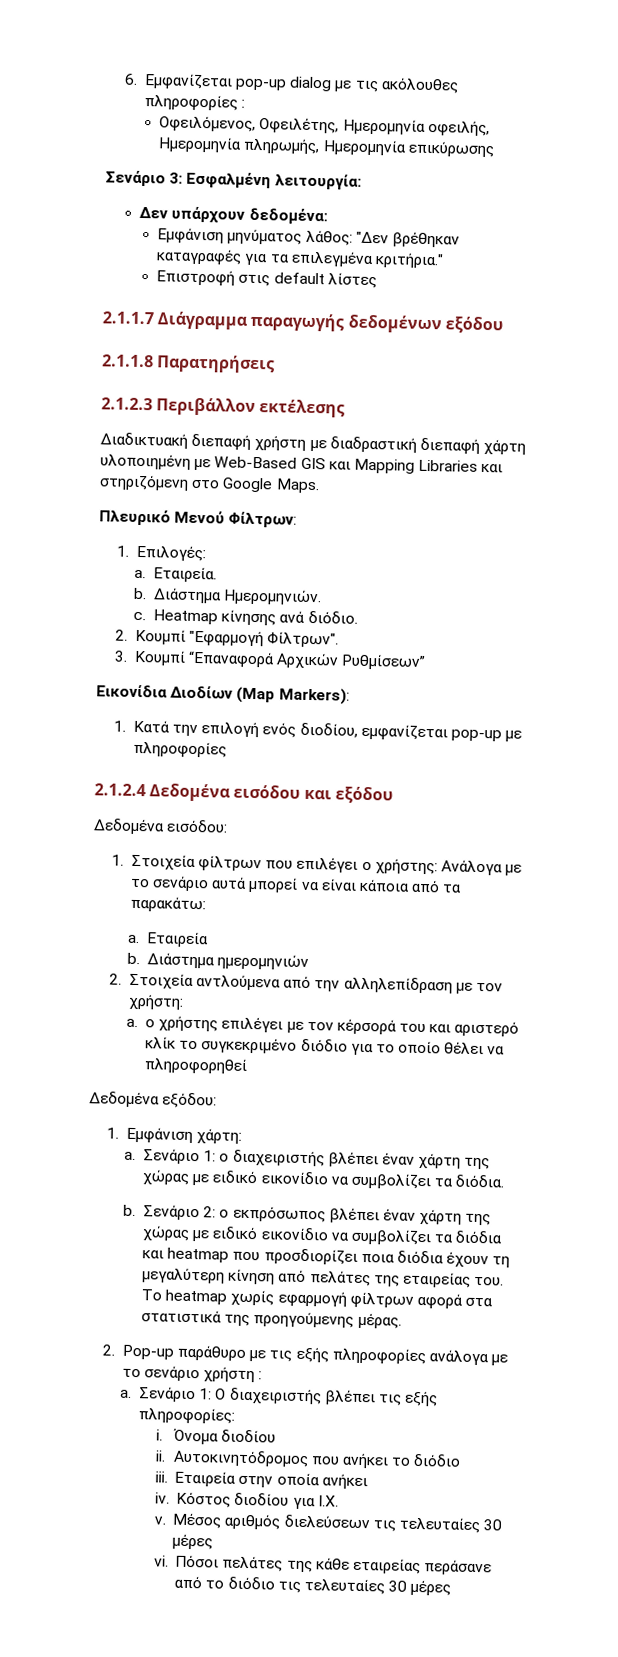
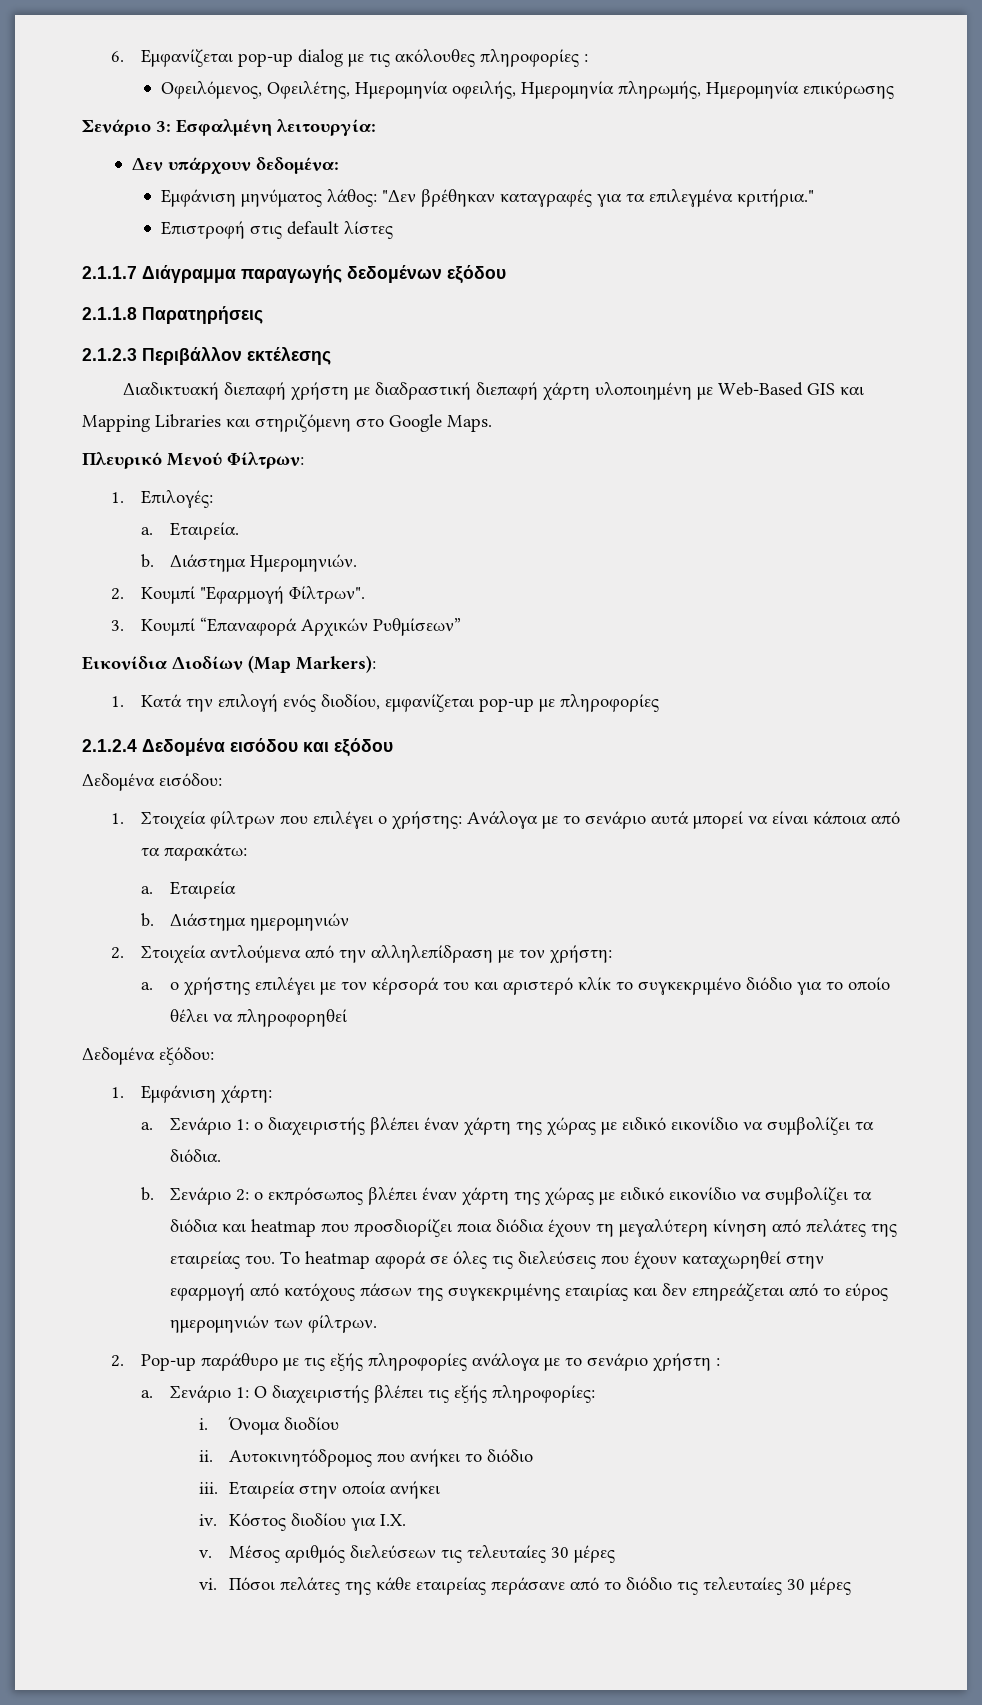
- c. Heatmap κίνησης ανά διόδιο.
- To heatmap χωρίς εφαρμογή φίλτρων αφορά στα στατιστικά της προηγούμενης μέρας.
+ To heatmap αφορά σε όλες τις διελεύσεις που έχουν καταχωρηθεί στην εφαρμογή από κατόχους πάσων της συγκεκριμένης εταιρίας και δεν επηρεάζεται από το εύρος ημερομηνιών των φίλτρων.

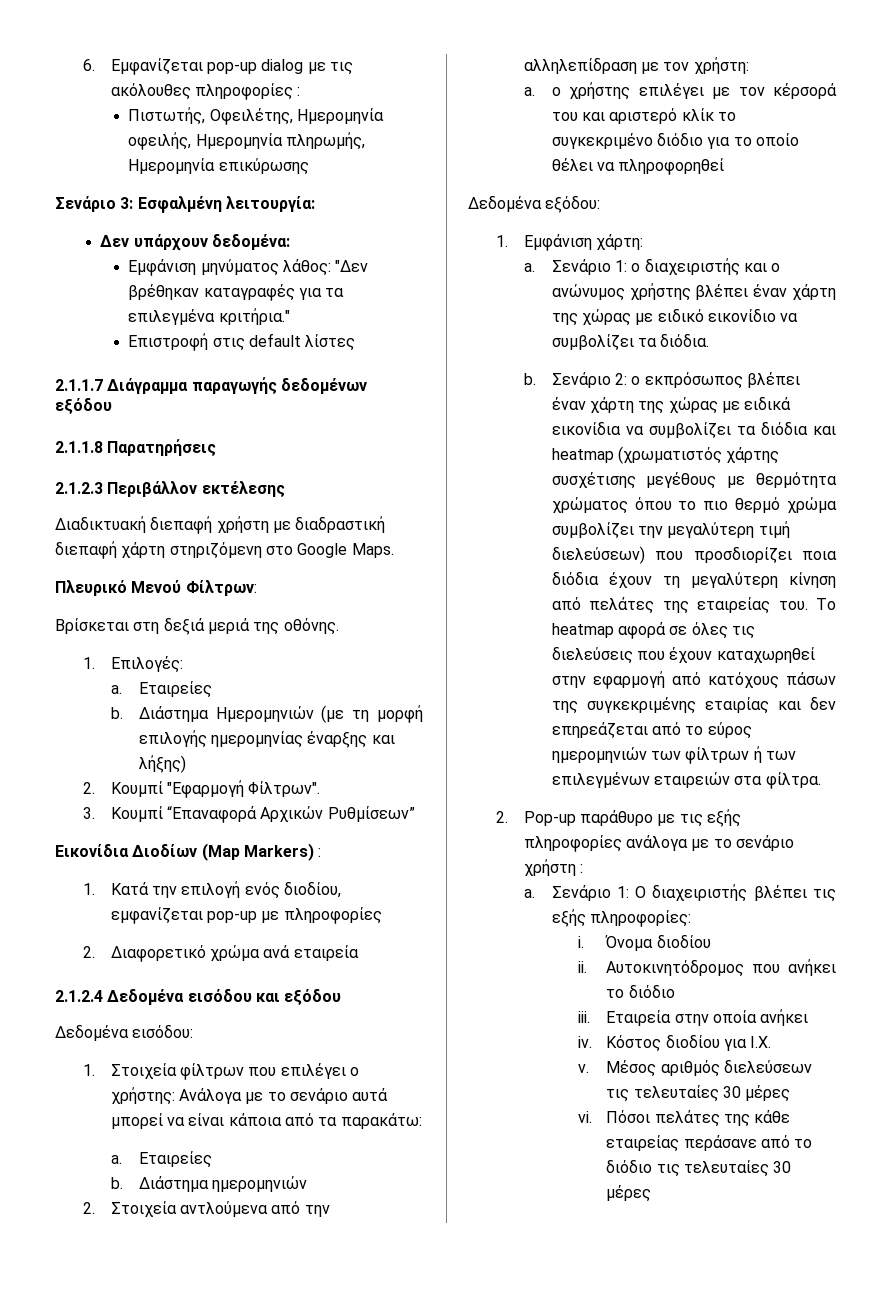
- Οφειλόμενος, Οφειλέτης, Ημερομηνία οφειλής, Ημερομηνία πληρωμής, Ημερομηνία επικύρωσης
+ Πιστωτής, Οφειλέτης, Ημερομηνία οφειλής, Ημερομηνία πληρωμής, Ημερομηνία επικύρωσης
- Διαδικτυακή διεπαφή χρήστη με διαδραστική διεπαφή χάρτη υλοποιημένη με Web-Based GIS και Mapping Libraries και στηριζόμενη στο Google Maps.
+ Διαδικτυακή διεπαφή χρήστη με διαδραστική διεπαφή χάρτη στηριζόμενη στο Google Maps.
+ Βρίσκεται στη δεξιά μεριά της οθόνης.
  1. Επιλογές:
- a. Εταιρεία.
- b. Διάστημα Ημερομηνιών.
+ a. Εταιρείες
+ b. Διάστημα Ημερομηνιών (με τη μορφή επιλογής ημερομηνίας έναρξης και λήξης)
- Εικονίδια Διοδίων (Map Markers):
+ Εικονίδια Διοδίων (Map Markers) :
+ 2. Διαφορετικό χρώμα ανά εταιρεία
  1. Στοιχεία φίλτρων που επιλέγει ο χρήστης: Ανάλογα με το σενάριο αυτά μπορεί να είναι κάποια από τα παρακάτω:
- a. Εταιρεία
+ a. Εταιρείες
- Σενάριο 1: ο διαχειριστής βλέπει έναν χάρτη της χώρας με ειδικό εικονίδιο να συμβολίζει τα διόδια.
+ Σενάριο 1: ο διαχειριστής και ο ανώνυμος χρήστης βλέπει έναν χάρτη της χώρας με ειδικό εικονίδιο να συμβολίζει τα διόδια.
- Σενάριο 2: ο εκπρόσωπος βλέπει έναν χάρτη της χώρας με ειδικό εικονίδιο να συμβολίζει τα διόδια και heatmap που προσδιορίζει ποια διόδια έχουν τη μεγαλύτερη κίνηση από πελάτες της εταιρείας του.
+ Σενάριο 2: ο εκπρόσωπος βλέπει έναν χάρτη της χώρας με ειδικά εικονίδια να συμβολίζει τα διόδια και heatmap (χρωματιστός χάρτης συσχέτισης μεγέθους με θερμότητα χρώματος όπου το πιο θερμό χρώμα συμβολίζει την μεγαλύτερη τιμή διελεύσεων) που προσδιορίζει ποια διόδια έχουν τη μεγαλύτερη κίνηση από πελάτες της εταιρείας του.
- To heatmap αφορά σε όλες τις διελεύσεις που έχουν καταχωρηθεί στην εφαρμογή από κατόχους πάσων της συγκεκριμένης εταιρίας και δεν επηρεάζεται από το εύρος ημερομηνιών των φίλτρων.
+ To heatmap αφορά σε όλες τις διελεύσεις που έχουν καταχωρηθεί στην εφαρμογή από κατόχους πάσων της συγκεκριμένης εταιρίας και δεν επηρεάζεται από το εύρος ημερομηνιών των φίλτρων ή των επιλεγμένων εταιρειών στα φίλτρα.

